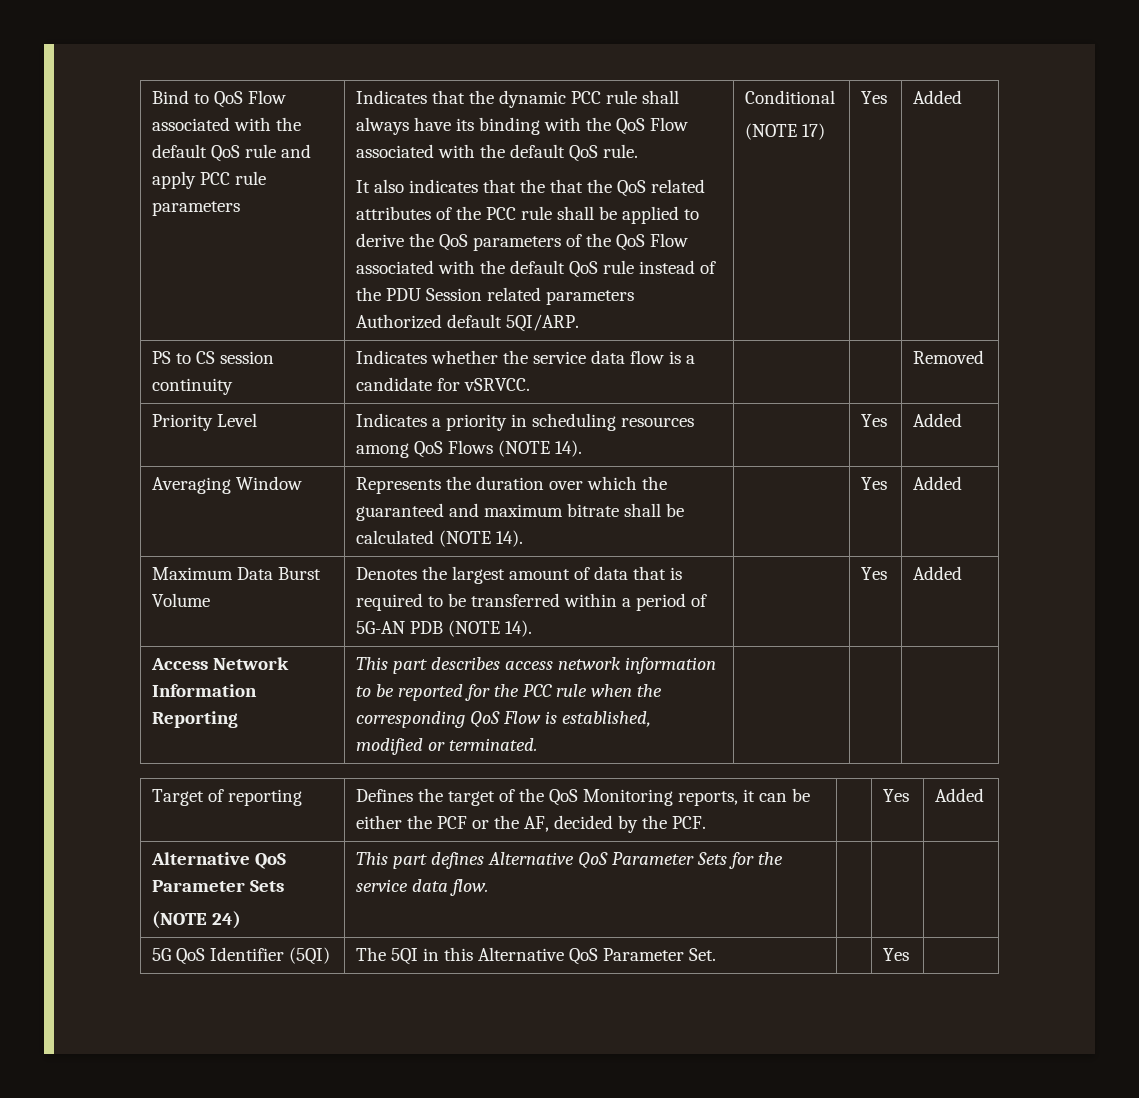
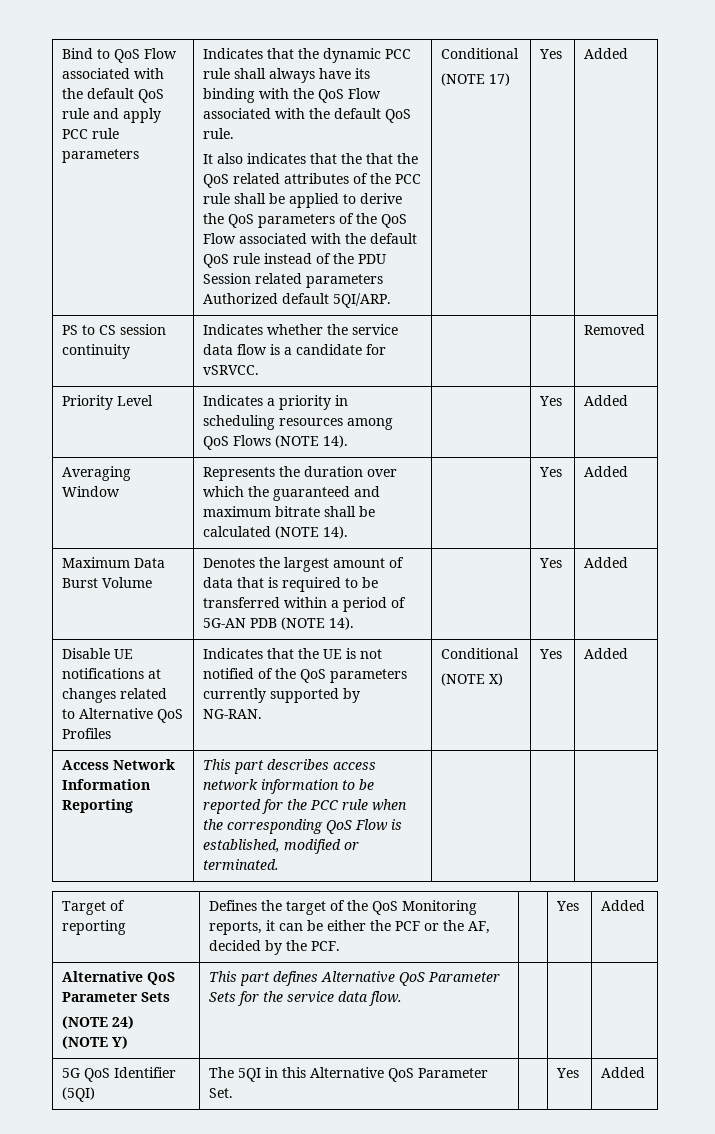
+ Disable UE notifications at changes related to Alternative QoS Profiles | Indicates that the UE is not notified of the QoS parameters currently supported by NG-RAN. | Conditional
+ (NOTE X) | Yes | Added
  Target of reporting | Defines the target of the QoS Monitoring reports, it can be either the PCF or the AF, decided by the PCF. | | Yes | Added
  Alternative QoS Parameter Sets
- (NOTE 24) | This part defines Alternative QoS Parameter Sets for the service data flow. | | |
+ (NOTE 24)
+ (NOTE Y) | This part defines Alternative QoS Parameter Sets for the service data flow. | | |
- 5G QoS Identifier (5QI) | The 5QI in this Alternative QoS Parameter Set. | | Yes |
+ 5G QoS Identifier (5QI) | The 5QI in this Alternative QoS Parameter Set. | | Yes | Added

